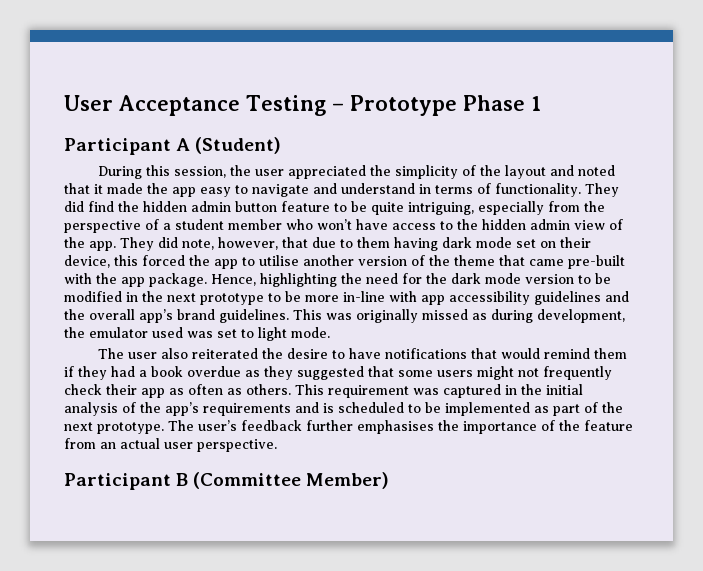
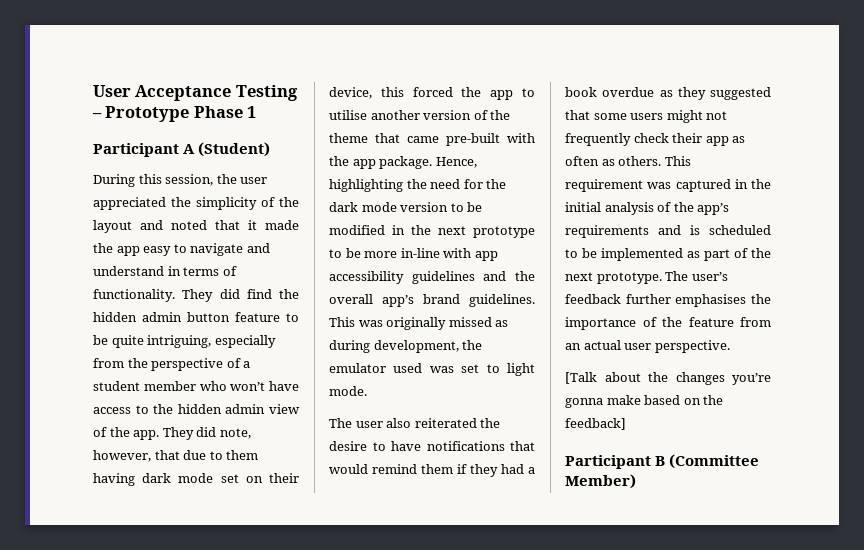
+ [Talk about the changes you’re gonna make based on the feedback]

